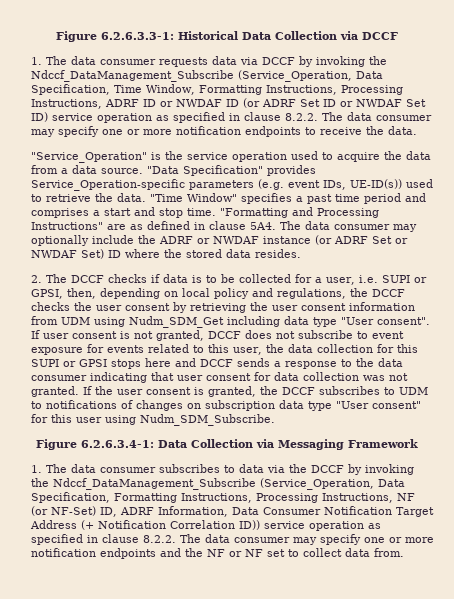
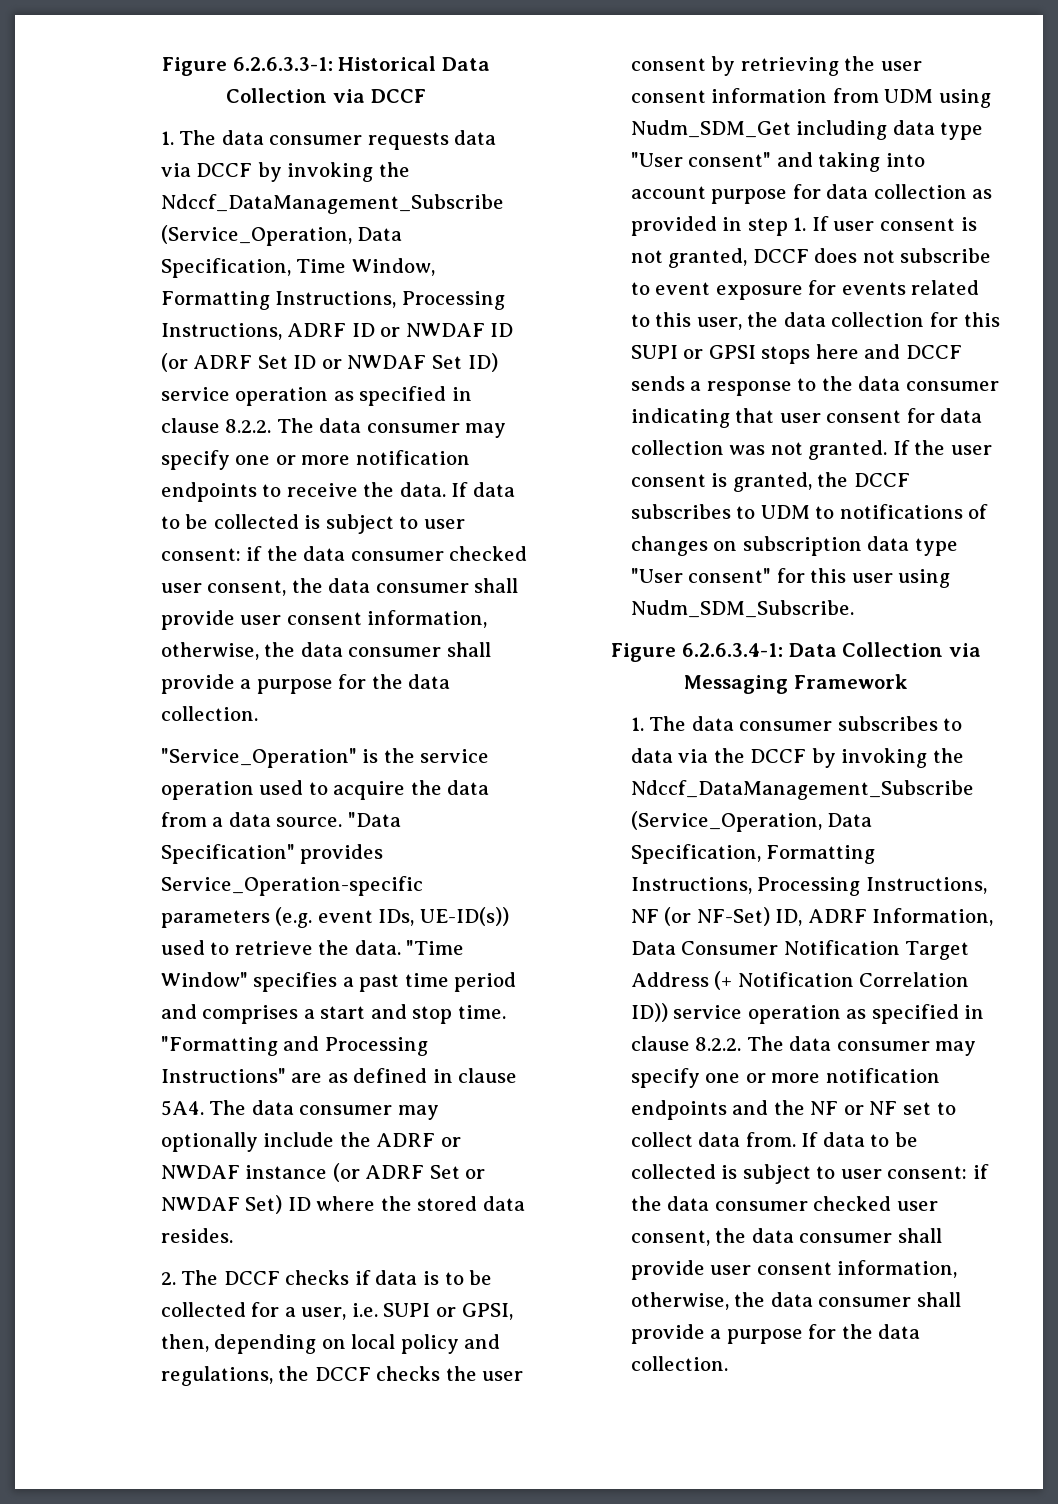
- 1. The data consumer requests data via DCCF by invoking the Ndccf_DataManagement_Subscribe (Service_Operation, Data Specification, Time Window, Formatting Instructions, Processing Instructions, ADRF ID or NWDAF ID (or ADRF Set ID or NWDAF Set ID) service operation as specified in clause 8.2.2. The data consumer may specify one or more notification endpoints to receive the data.
+ 1. The data consumer requests data via DCCF by invoking the Ndccf_DataManagement_Subscribe (Service_Operation, Data Specification, Time Window, Formatting Instructions, Processing Instructions, ADRF ID or NWDAF ID (or ADRF Set ID or NWDAF Set ID) service operation as specified in clause 8.2.2. The data consumer may specify one or more notification endpoints to receive the data. If data to be collected is subject to user consent: if the data consumer checked user consent, the data consumer shall provide user consent information, otherwise, the data consumer shall provide a purpose for the data collection.
- 2. The DCCF checks if data is to be collected for a user, i.e. SUPI or GPSI, then, depending on local policy and regulations, the DCCF checks the user consent by retrieving the user consent information from UDM using Nudm_SDM_Get including data type "User consent". If user consent is not granted, DCCF does not subscribe to event exposure for events related to this user, the data collection for this SUPI or GPSI stops here and DCCF sends a response to the data consumer indicating that user consent for data collection was not granted.
+ 2. The DCCF checks if data is to be collected for a user, i.e. SUPI or GPSI, then, depending on local policy and regulations, the DCCF checks the user consent by retrieving the user consent information from UDM using Nudm_SDM_Get including data type "User consent" and taking into account purpose for data collection as provided in step 1. If user consent is not granted, DCCF does not subscribe to event exposure for events related to this user, the data collection for this SUPI or GPSI stops here and DCCF sends a response to the data consumer indicating that user consent for data collection was not granted.
- 1. The data consumer subscribes to data via the DCCF by invoking the Ndccf_DataManagement_Subscribe (Service_Operation, Data Specification, Formatting Instructions, Processing Instructions, NF (or NF-Set) ID, ADRF Information, Data Consumer Notification Target Address (+ Notification Correlation ID)) service operation as specified in clause 8.2.2. The data consumer may specify one or more notification endpoints and the NF or NF set to collect data from.
+ 1. The data consumer subscribes to data via the DCCF by invoking the Ndccf_DataManagement_Subscribe (Service_Operation, Data Specification, Formatting Instructions, Processing Instructions, NF (or NF-Set) ID, ADRF Information, Data Consumer Notification Target Address (+ Notification Correlation ID)) service operation as specified in clause 8.2.2. The data consumer may specify one or more notification endpoints and the NF or NF set to collect data from. If data to be collected is subject to user consent: if the data consumer checked user consent, the data consumer shall provide user consent information, otherwise, the data consumer shall provide a purpose for the data collection.

